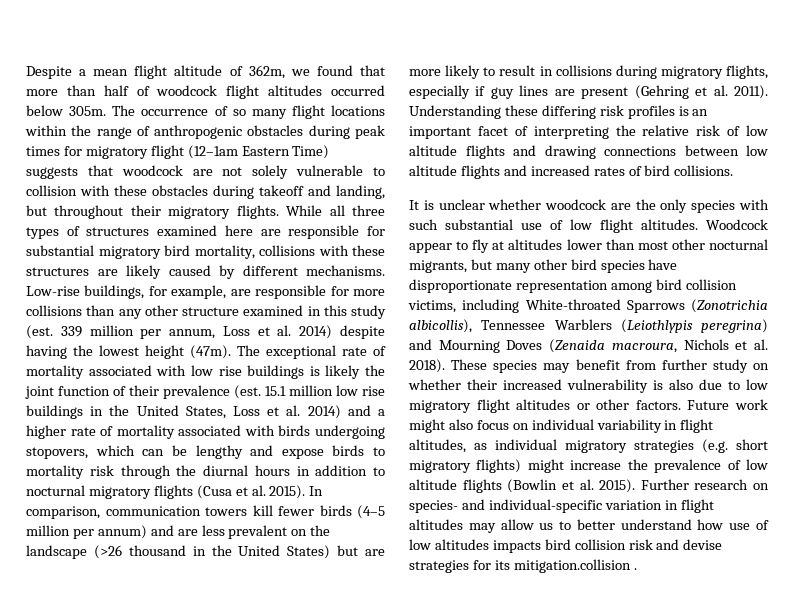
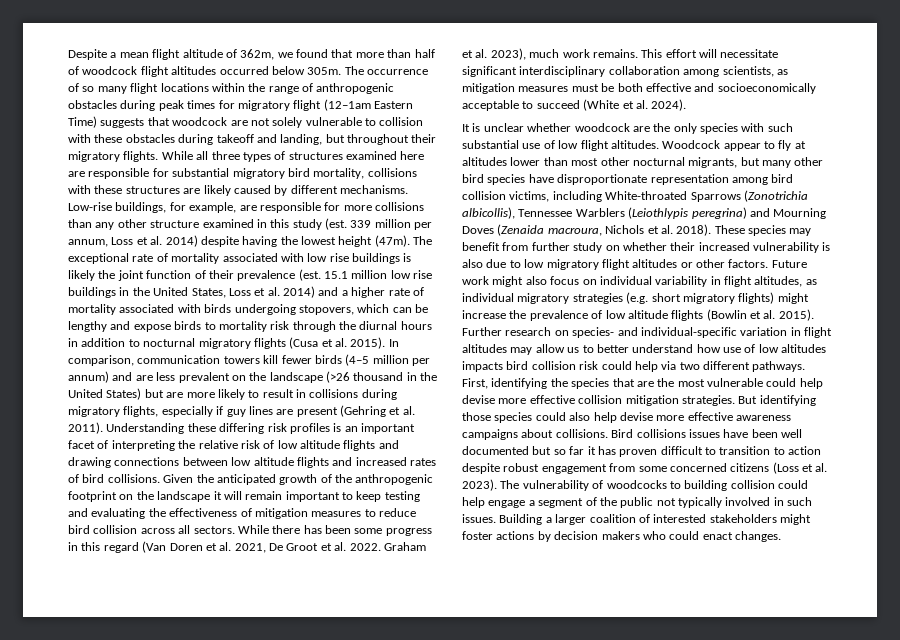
+ Given the anticipated growth of the anthropogenic footprint on the landscape it will remain important to keep testing and evaluating the effectiveness of mitigation measures to reduce bird collision across all sectors. While there has been some progress in this regard (Van Doren et al. 2021, De Groot et al. 2022. Graham et al. 2023), much work remains. This effort will necessitate significant interdisciplinary collaboration among scientists, as mitigation measures must be both effective and socioeconomically acceptable to succeed (White et al. 2024).
- Further research on species- and individual-specific variation in flight altitudes may allow us to better understand how use of low altitudes impacts bird collision risk and devise strategies for its mitigation.collision .
+ Further research on species- and individual-specific variation in flight altitudes may allow us to better understand how use of low altitudes impacts bird collision risk could help via two different pathways. First, identifying the species that are the most vulnerable could help devise more effective collision mitigation strategies. But identifying those species could also help devise more effective awareness campaigns about collisions. Bird collisions issues have been well documented but so far it has proven difficult to transition to action despite robust engagement from some concerned citizens (Loss et al. 2023). The vulnerability of woodcocks to building collision could help engage a segment of the public not typically involved in such issues. Building a larger coalition of interested stakeholders might foster actions by decision makers who could enact changes.

